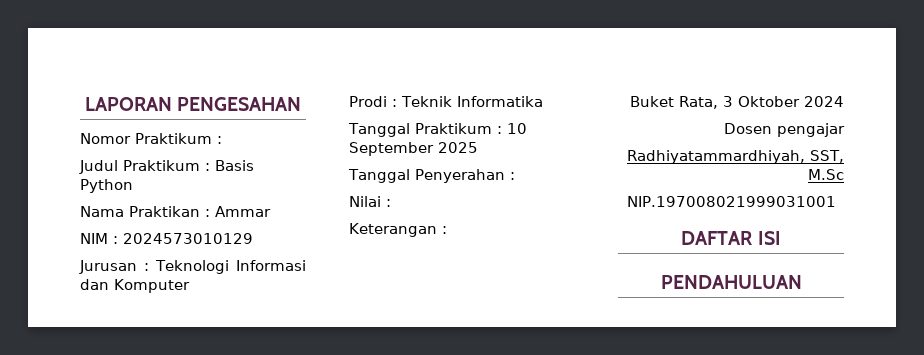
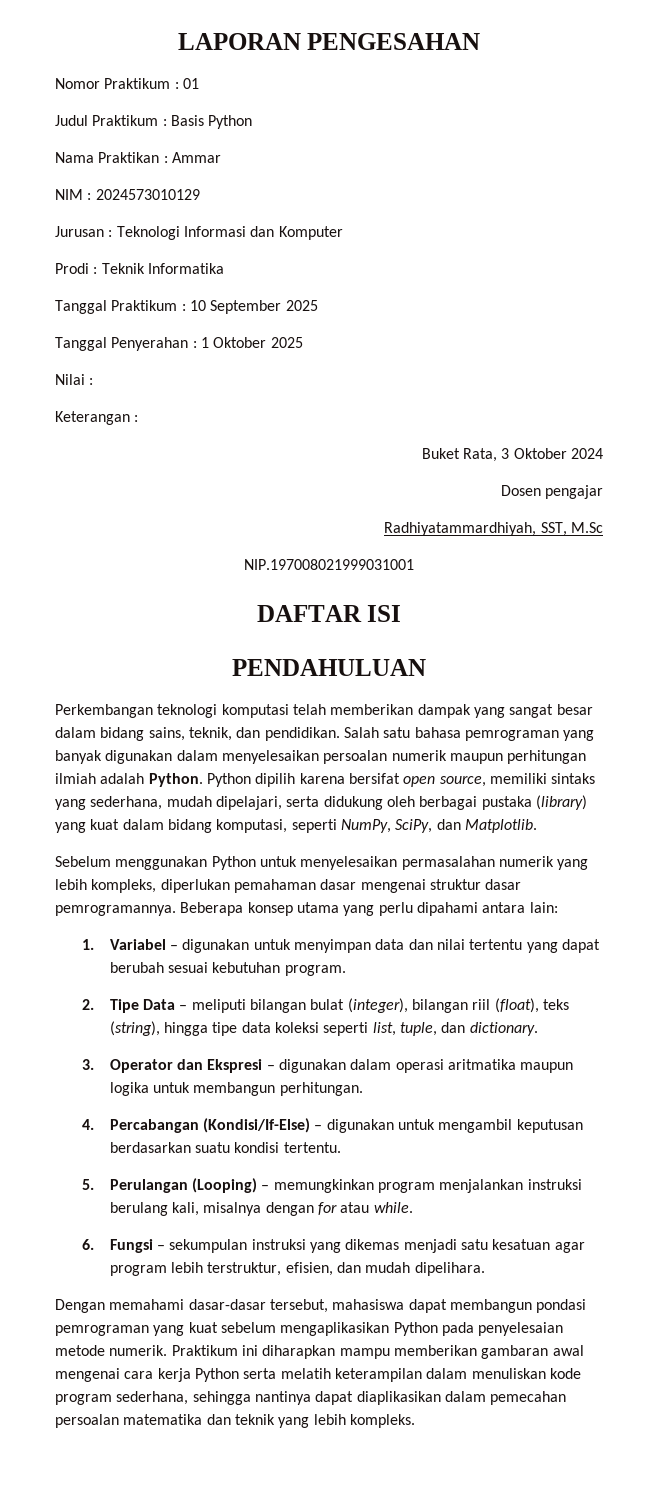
- Nomor Praktikum :
+ Nomor Praktikum : 01
- Tanggal Penyerahan :
+ Tanggal Penyerahan : 1 Oktober 2025
+ Perkembangan teknologi komputasi telah memberikan dampak yang sangat besar dalam bidang sains, teknik, dan pendidikan. Salah satu bahasa pemrograman yang banyak digunakan dalam menyelesaikan persoalan numerik maupun perhitungan ilmiah adalah Python. Python dipilih karena bersifat open source, memiliki sintaks yang sederhana, mudah dipelajari, serta didukung oleh berbagai pustaka (library) yang kuat dalam bidang komputasi, seperti NumPy, SciPy, dan Matplotlib.
+ Sebelum menggunakan Python untuk menyelesaikan permasalahan numerik yang lebih kompleks, diperlukan pemahaman dasar mengenai struktur dasar pemrogramannya. Beberapa konsep utama yang perlu dipahami antara lain:
+ 1. Variabel – digunakan untuk menyimpan data dan nilai tertentu yang dapat berubah sesuai kebutuhan program.
+ 2. Tipe Data – meliputi bilangan bulat (integer), bilangan riil (float), teks (string), hingga tipe data koleksi seperti list, tuple, dan dictionary.
+ 3. Operator dan Ekspresi – digunakan dalam operasi aritmatika maupun logika untuk membangun perhitungan.
+ 4. Percabangan (Kondisi/If-Else) – digunakan untuk mengambil keputusan berdasarkan suatu kondisi tertentu.
+ 5. Perulangan (Looping) – memungkinkan program menjalankan instruksi berulang kali, misalnya dengan for atau while.
+ 6. Fungsi – sekumpulan instruksi yang dikemas menjadi satu kesatuan agar program lebih terstruktur, efisien, dan mudah dipelihara.
+ Dengan memahami dasar-dasar tersebut, mahasiswa dapat membangun pondasi pemrograman yang kuat sebelum mengaplikasikan Python pada penyelesaian metode numerik. Praktikum ini diharapkan mampu memberikan gambaran awal mengenai cara kerja Python serta melatih keterampilan dalam menuliskan kode program sederhana, sehingga nantinya dapat diaplikasikan dalam pemecahan persoalan matematika dan teknik yang lebih kompleks.

